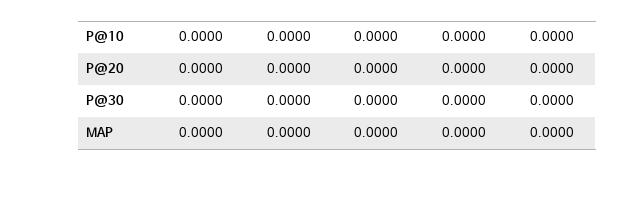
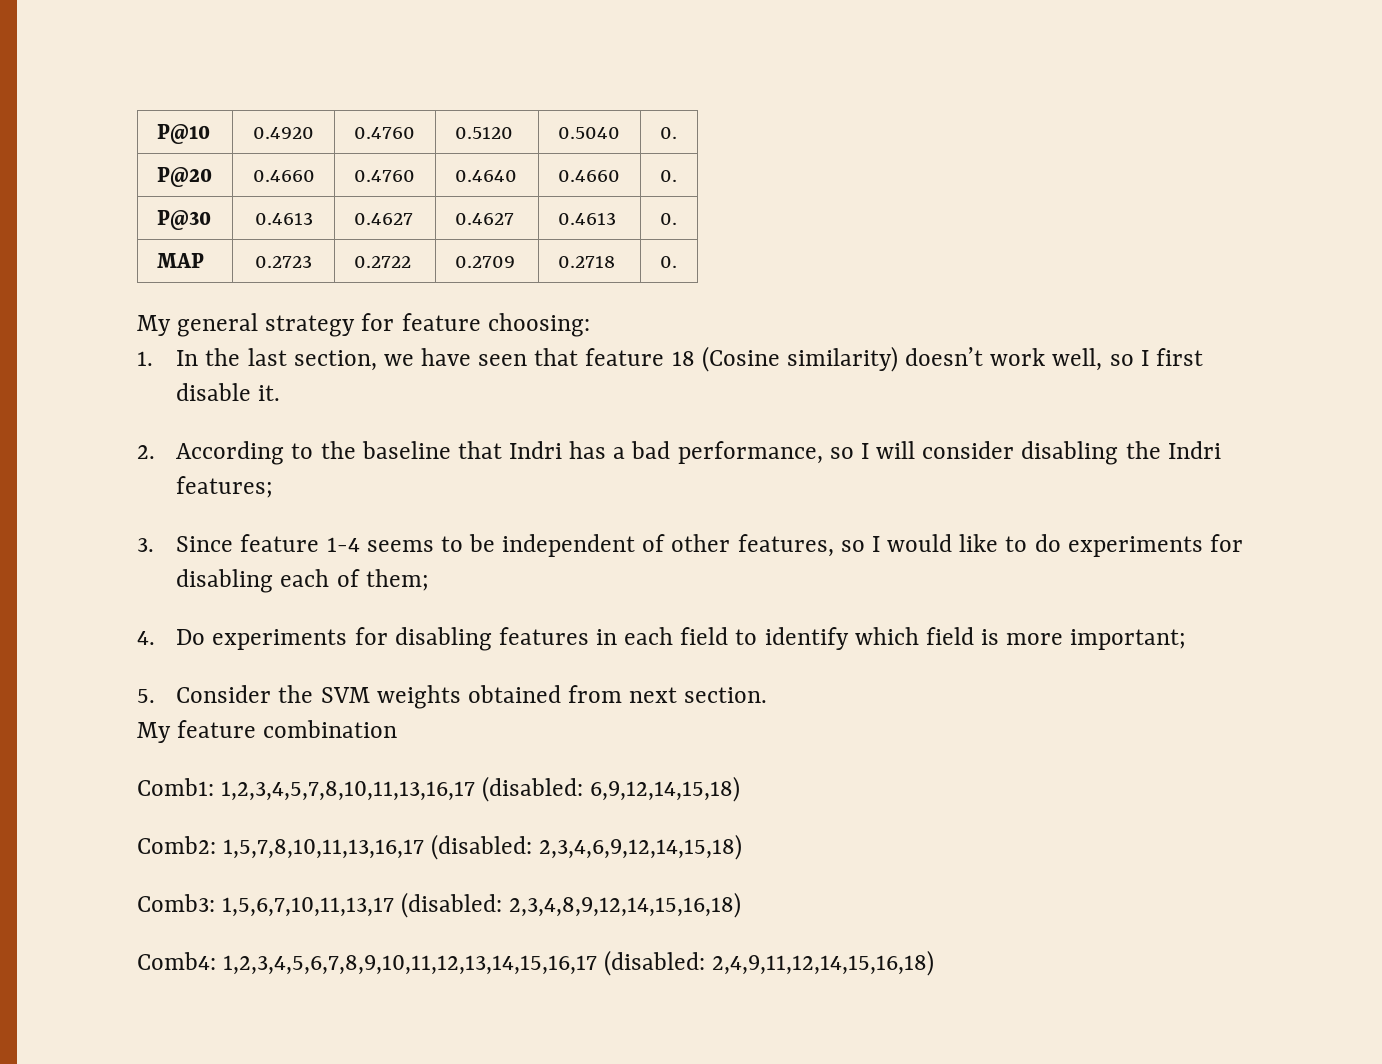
- P@10 | 0.0000 | 0.0000 | 0.0000 | 0.0000 | 0.0000
- P@20 | 0.0000 | 0.0000 | 0.0000 | 0.0000 | 0.0000
- P@30 | 0.0000 | 0.0000 | 0.0000 | 0.0000 | 0.0000
- MAP | 0.0000 | 0.0000 | 0.0000 | 0.0000 | 0.0000
+ P@10 | 0.4920 | 0.4760 | 0.5120 | 0.5040 | 0.
+ P@20 | 0.4660 | 0.4760 | 0.4640 | 0.4660 | 0.
+ P@30 | 0.4613 | 0.4627 | 0.4627 | 0.4613 | 0.
+ MAP | 0.2723 | 0.2722 | 0.2709 | 0.2718 | 0.
+ My general strategy for feature choosing:
+ 1. In the last section, we have seen that feature 18 (Cosine similarity) doesn’t work well, so I first disable it.
+ 2. According to the baseline that Indri has a bad performance, so I will consider disabling the Indri features;
+ 3. Since feature 1-4 seems to be independent of other features, so I would like to do experiments for disabling each of them;
+ 4. Do experiments for disabling features in each field to identify which field is more important;
+ 5. Consider the SVM weights obtained from next section.
+ My feature combination
+ Comb1: 1,2,3,4,5,7,8,10,11,13,16,17 (disabled: 6,9,12,14,15,18)
+ Comb2: 1,5,7,8,10,11,13,16,17 (disabled: 2,3,4,6,9,12,14,15,18)
+ Comb3: 1,5,6,7,10,11,13,17 (disabled: 2,3,4,8,9,12,14,15,16,18)
+ Comb4: 1,2,3,4,5,6,7,8,9,10,11,12,13,14,15,16,17 (disabled: 2,4,9,11,12,14,15,16,18)

